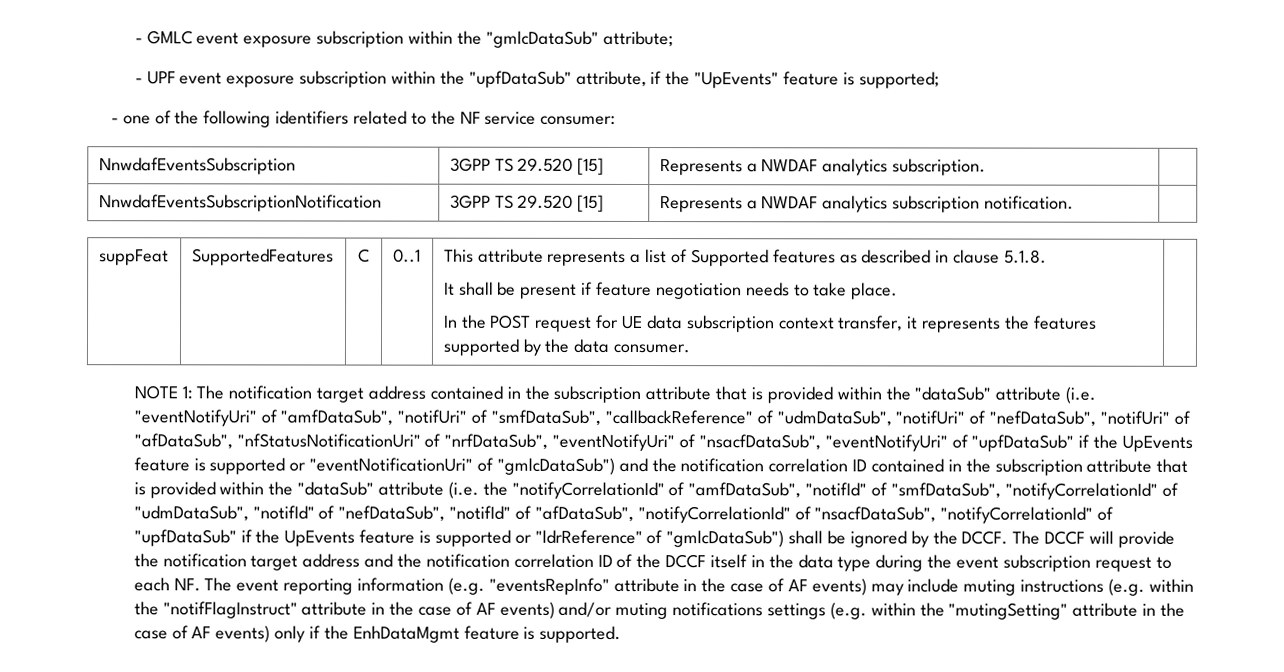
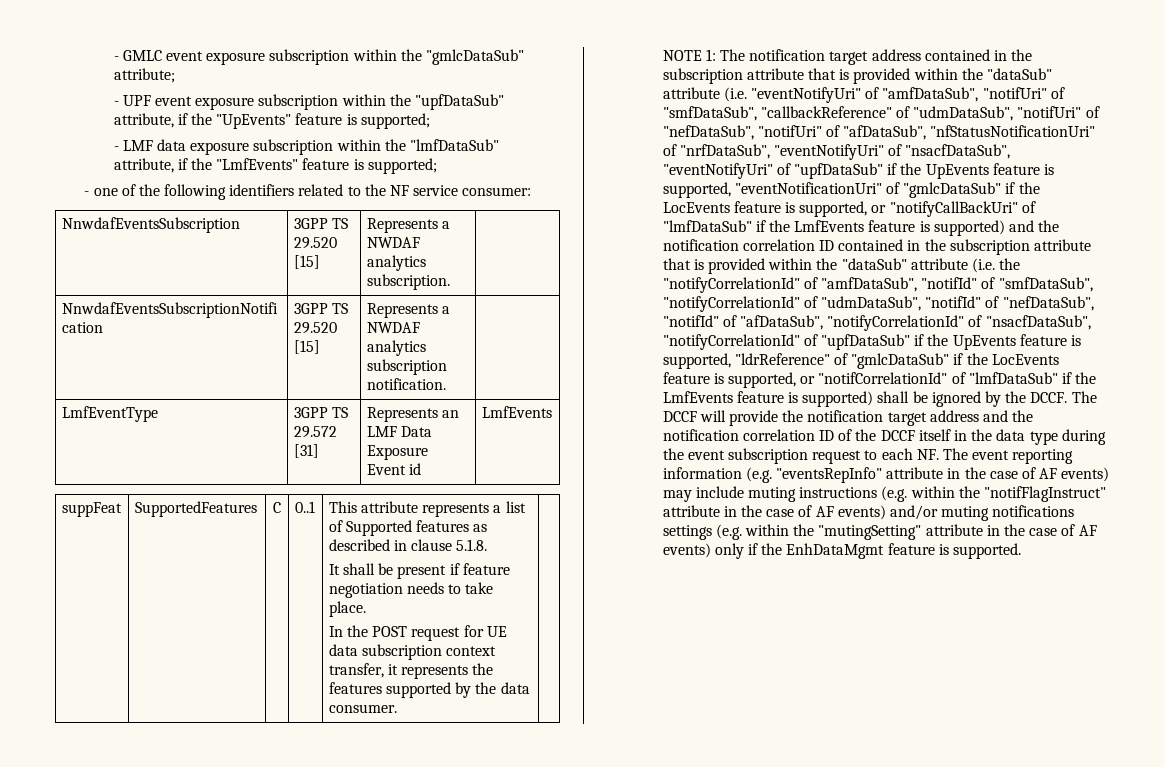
+ - LMF data exposure subscription within the "lmfDataSub" attribute, if the "LmfEvents" feature is supported;
+ LmfEventType | 3GPP TS 29.572 [31] | Represents an LMF Data Exposure Event id | LmfEvents
- The notification target address contained in the subscription attribute that is provided within the "dataSub" attribute (i.e. "eventNotifyUri" of "amfDataSub", "notifUri" of "smfDataSub", "callbackReference" of "udmDataSub", "notifUri" of "nefDataSub", "notifUri" of "afDataSub", "nfStatusNotificationUri" of "nrfDataSub", "eventNotifyUri" of "nsacfDataSub", "eventNotifyUri" of "upfDataSub" if the UpEvents feature is supported or "eventNotificationUri" of "gmlcDataSub") and the notification correlation ID contained in the subscription attribute that is provided within the "dataSub" attribute (i.e. the "notifyCorrelationId" of "amfDataSub", "notifId" of "smfDataSub", "notifyCorrelationId" of "udmDataSub", "notifId" of "nefDataSub", "notifId" of "afDataSub", "notifyCorrelationId" of "nsacfDataSub", "notifyCorrelationId" of "upfDataSub" if the UpEvents feature is supported or "ldrReference" of "gmlcDataSub") shall be ignored by the DCCF.
+ The notification target address contained in the subscription attribute that is provided within the "dataSub" attribute (i.e. "eventNotifyUri" of "amfDataSub", "notifUri" of "smfDataSub", "callbackReference" of "udmDataSub", "notifUri" of "nefDataSub", "notifUri" of "afDataSub", "nfStatusNotificationUri" of "nrfDataSub", "eventNotifyUri" of "nsacfDataSub", "eventNotifyUri" of "upfDataSub" if the UpEvents feature is supported, "eventNotificationUri" of "gmlcDataSub" if the LocEvents feature is supported, or "notifyCallBackUri" of "lmfDataSub" if the LmfEvents feature is supported) and the notification correlation ID contained in the subscription attribute that is provided within the "dataSub" attribute (i.e. the "notifyCorrelationId" of "amfDataSub", "notifId" of "smfDataSub", "notifyCorrelationId" of "udmDataSub", "notifId" of "nefDataSub", "notifId" of "afDataSub", "notifyCorrelationId" of "nsacfDataSub", "notifyCorrelationId" of "upfDataSub" if the UpEvents feature is supported, "ldrReference" of "gmlcDataSub" if the LocEvents feature is supported, or "notifCorrelationId" of "lmfDataSub" if the LmfEvents feature is supported) shall be ignored by the DCCF.

